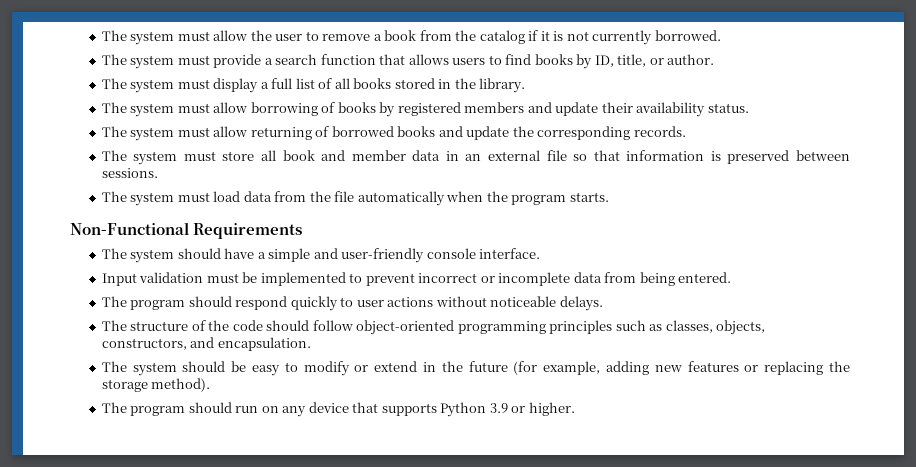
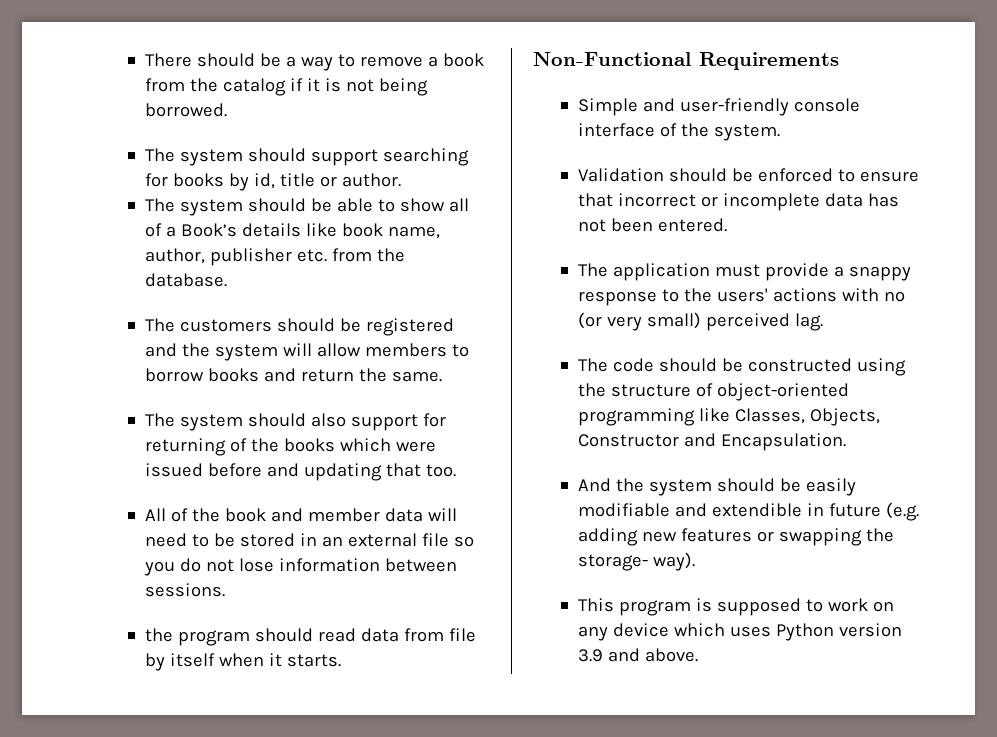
- The system must allow the user to remove a book from the catalog if it is not currently borrowed.
+ There should be a way to remove a book from the catalog if it is not being borrowed.
- The system must provide a search function that allows users to find books by ID, title, or author.
- The system must display a full list of all books stored in the library.
- The system must allow borrowing of books by registered members and update their availability status.
- The system must allow returning of borrowed books and update the corresponding records.
- The system must store all book and member data in an external file so that information is preserved between sessions.
- The system must load data from the file automatically when the program starts.
+ The system should support searching for books by id, title or author.
+ The system should be able to show all of a Book’s details like book name, author, publisher etc. from the database.
+ The customers should be registered and the system will allow members to borrow books and return the same.
+ The system should also support for returning of the books which were issued before and updating that too.
+ All of the book and member data will need to be stored in an external file so you do not lose information between sessions.
+ the program should read data from file by itself when it starts.
  Non-Functional Requirements
- The system should have a simple and user-friendly console interface.
- Input validation must be implemented to prevent incorrect or incomplete data from being entered.
+ Simple and user-friendly console interface of the system.
+ Validation should be enforced to ensure that incorrect or incomplete data has not been entered.
- The program should respond quickly to user actions without noticeable delays.
- The structure of the code should follow object-oriented programming principles such as classes, objects, constructors, and encapsulation.
- The system should be easy to modify or extend in the future (for example, adding new features or replacing the storage method).
- The program should run on any device that supports Python 3.9 or higher.
+ The application must provide a snappy response to the users' actions with no (or very small) perceived lag.
+ The code should be constructed using the structure of object-oriented programming like Classes, Objects, Constructor and Encapsulation.
+ And the system should be easily modifiable and extendible in future (e.g. adding new features or swapping the storage- way).
+ This program is supposed to work on any device which uses Python version 3.9 and above.

